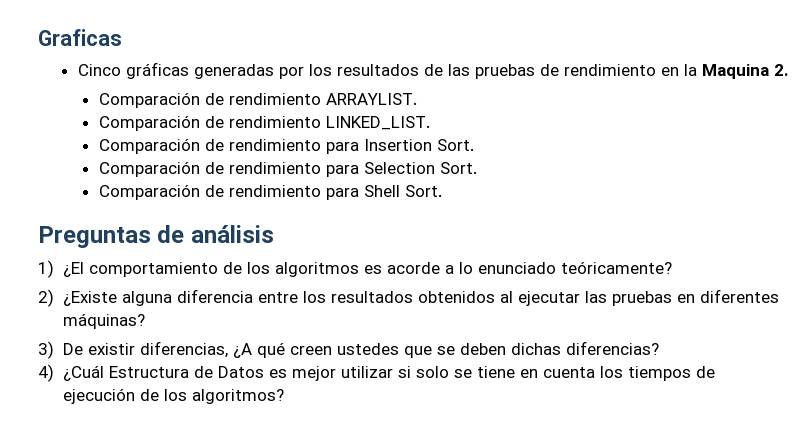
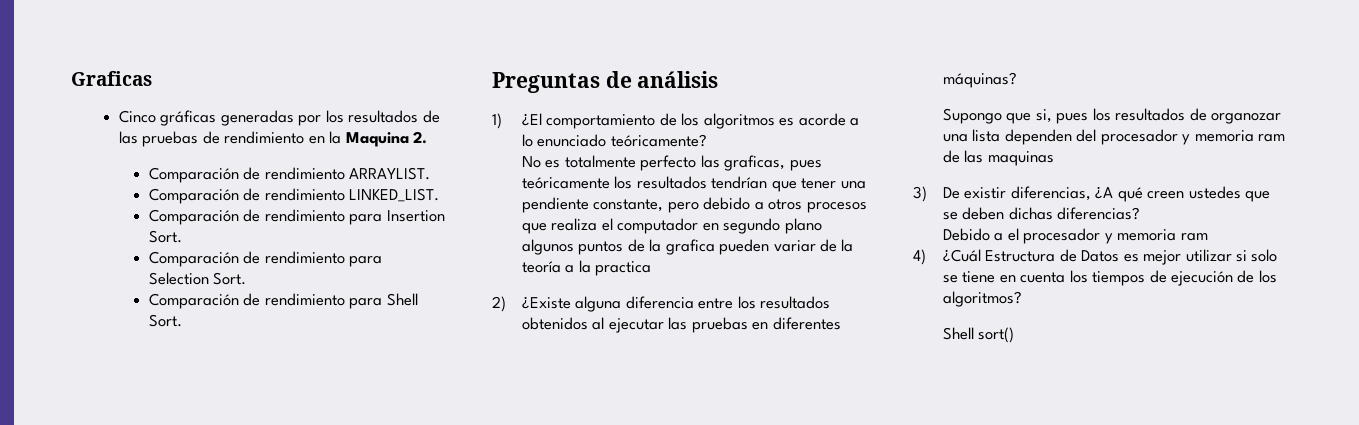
+ No es totalmente perfecto las graficas, pues teóricamente los resultados tendrían que tener una pendiente constante, pero debido a otros procesos que realiza el computador en segundo plano algunos puntos de la grafica pueden variar de la teoría a la practica
+ Supongo que si, pues los resultados de organozar una lista dependen del procesador y memoria ram de las maquinas
+ Debido a el procesador y memoria ram
+ Shell sort()

